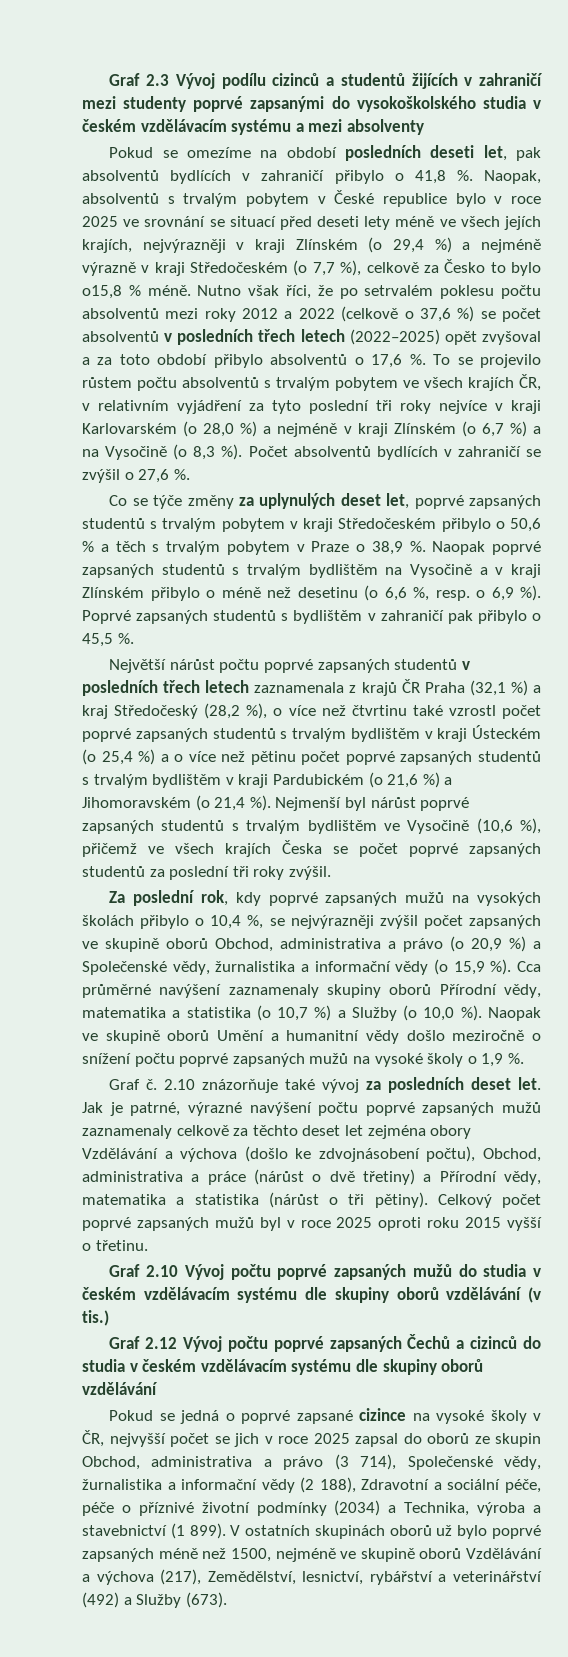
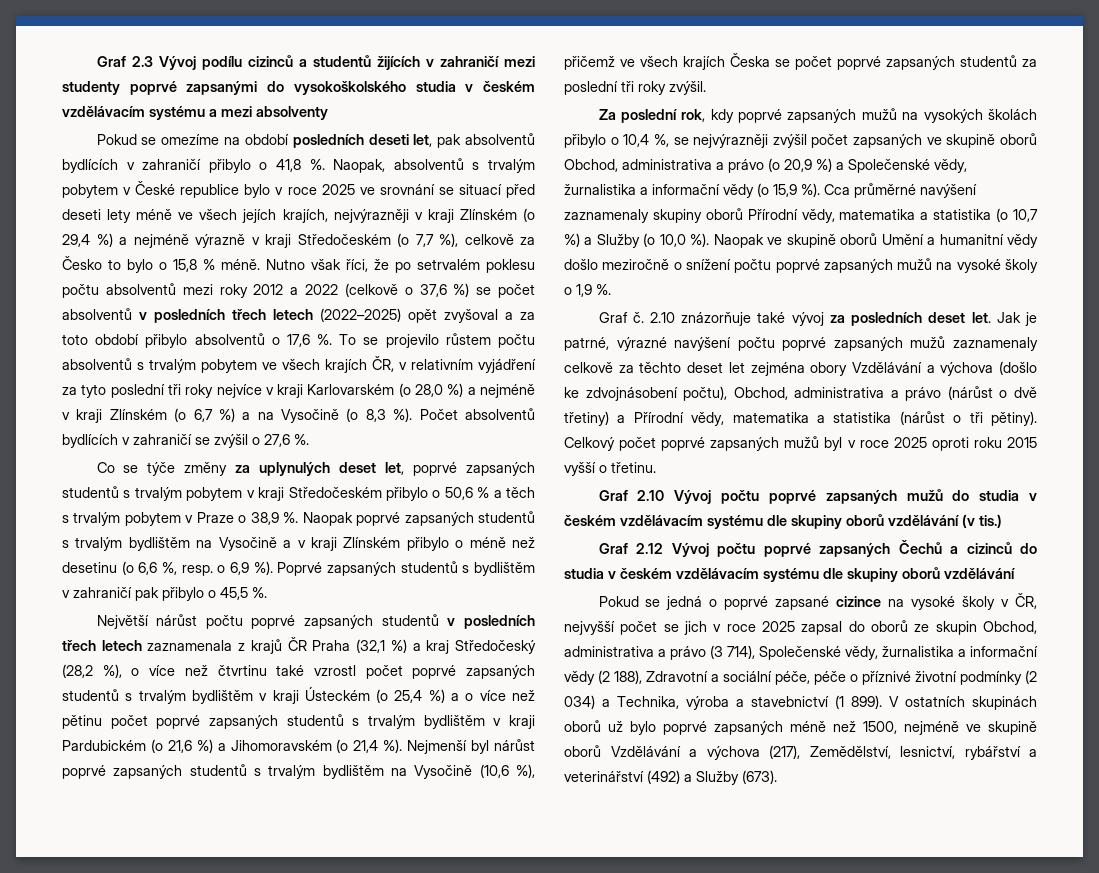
- Naopak, absolventů s trvalým pobytem v České republice bylo v roce 2025 ve srovnání se situací před deseti lety méně ve všech jejích krajích, nejvýrazněji v kraji Zlínském (o 29,4 %) a nejméně výrazně v kraji Středočeském (o 7,7 %), celkově za Česko to bylo o15,8 % méně.
+ Naopak, absolventů s trvalým pobytem v České republice bylo v roce 2025 ve srovnání se situací před deseti lety méně ve všech jejích krajích, nejvýrazněji v kraji Zlínském (o 29,4 %) a nejméně výrazně v kraji Středočeském (o 7,7 %), celkově za Česko to bylo o 15,8 % méně.
- Nejmenší byl nárůst poprvé zapsaných studentů s trvalým bydlištěm ve Vysočině (10,6 %), přičemž ve všech krajích Česka se počet poprvé zapsaných studentů za poslední tři roky zvýšil.
+ Nejmenší byl nárůst poprvé zapsaných studentů s trvalým bydlištěm na Vysočině (10,6 %), přičemž ve všech krajích Česka se počet poprvé zapsaných studentů za poslední tři roky zvýšil.
- Jak je patrné, výrazné navýšení počtu poprvé zapsaných mužů zaznamenaly celkově za těchto deset let zejména obory Vzdělávání a výchova (došlo ke zdvojnásobení počtu), Obchod, administrativa a práce (nárůst o dvě třetiny) a Přírodní vědy, matematika a statistika (nárůst o tři pětiny).
+ Jak je patrné, výrazné navýšení počtu poprvé zapsaných mužů zaznamenaly celkově za těchto deset let zejména obory Vzdělávání a výchova (došlo ke zdvojnásobení počtu), Obchod, administrativa a právo (nárůst o dvě třetiny) a Přírodní vědy, matematika a statistika (nárůst o tři pětiny).
- Pokud se jedná o poprvé zapsané cizince na vysoké školy v ČR, nejvyšší počet se jich v roce 2025 zapsal do oborů ze skupin Obchod, administrativa a právo (3 714), Společenské vědy, žurnalistika a informační vědy (2 188), Zdravotní a sociální péče, péče o příznivé životní podmínky (2034) a Technika, výroba a stavebnictví (1 899).
+ Pokud se jedná o poprvé zapsané cizince na vysoké školy v ČR, nejvyšší počet se jich v roce 2025 zapsal do oborů ze skupin Obchod, administrativa a právo (3 714), Společenské vědy, žurnalistika a informační vědy (2 188), Zdravotní a sociální péče, péče o příznivé životní podmínky (2 034) a Technika, výroba a stavebnictví (1 899).

